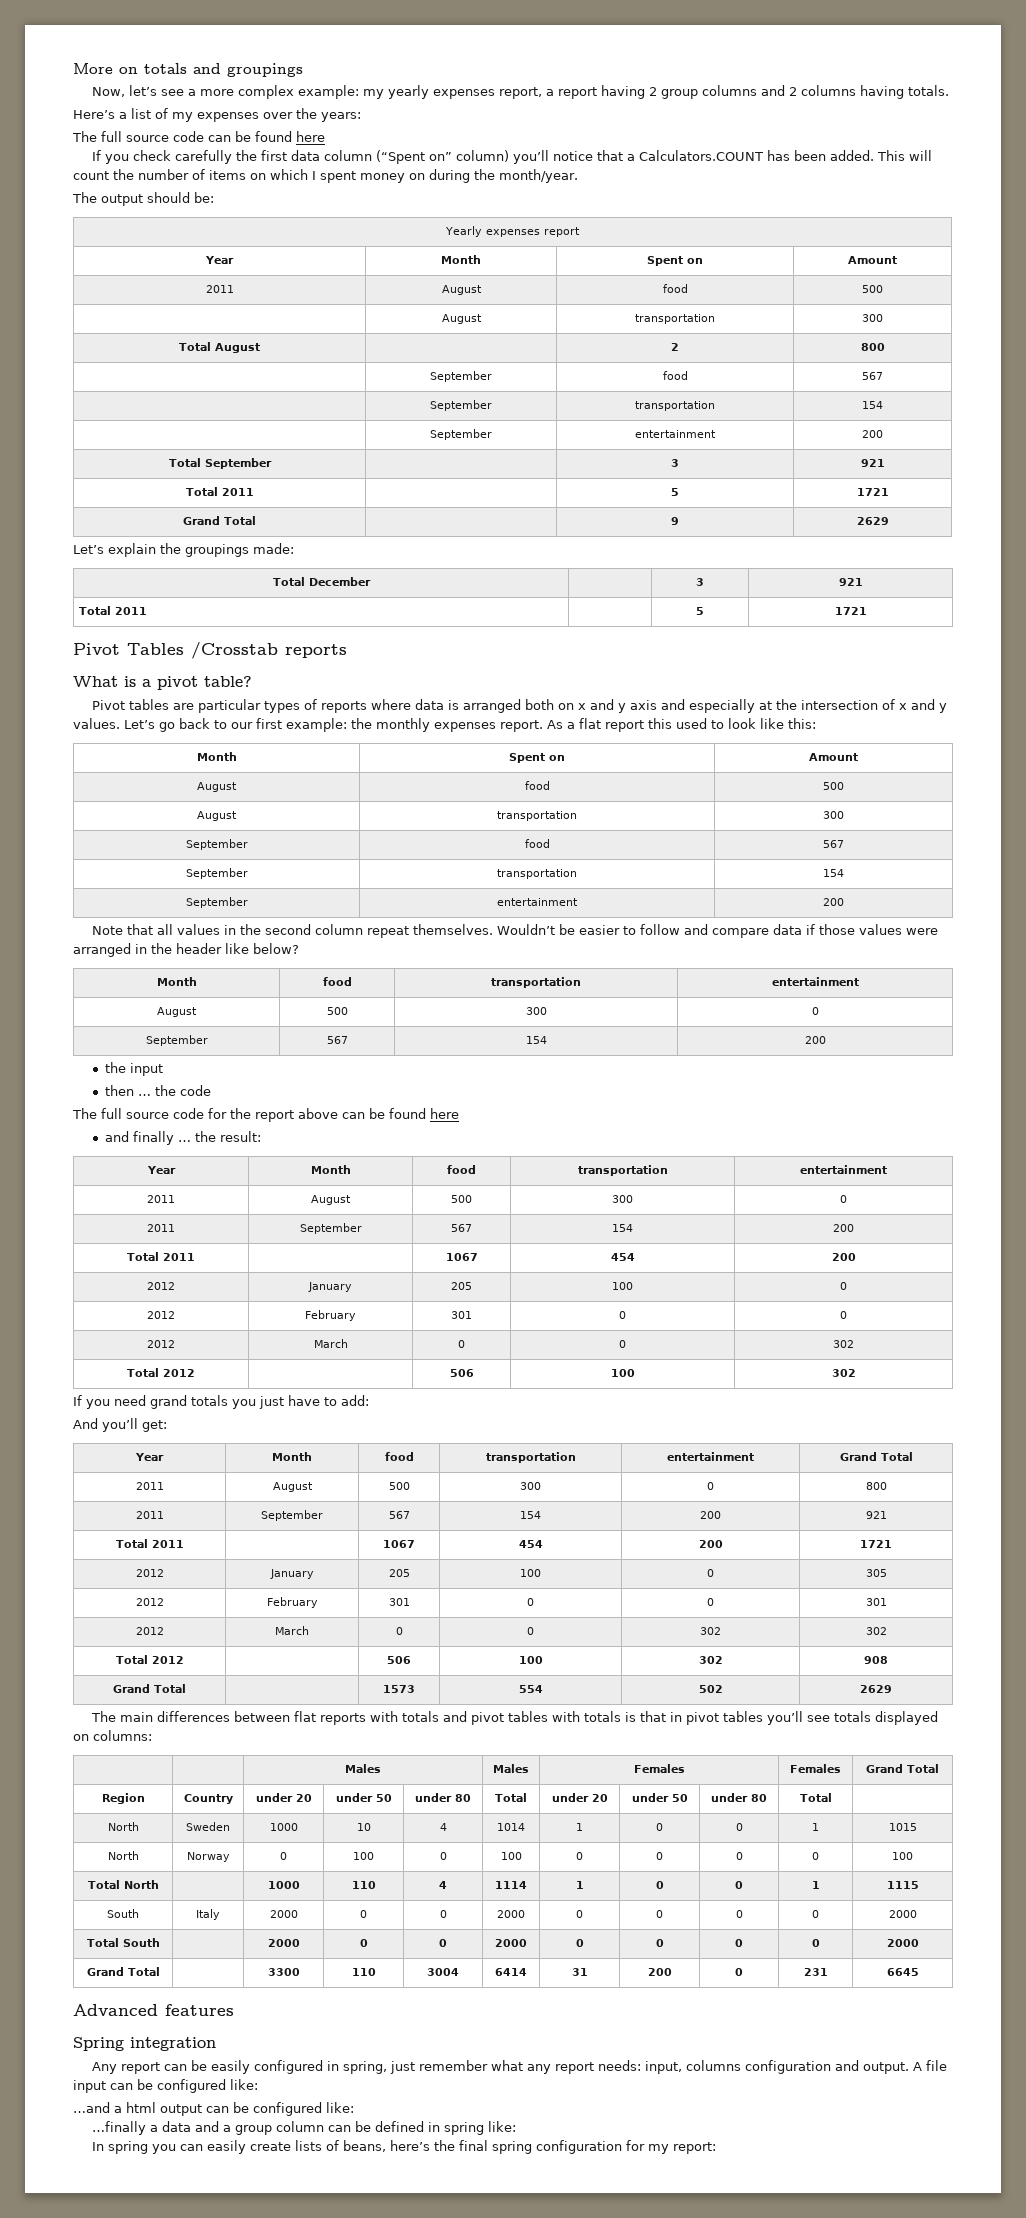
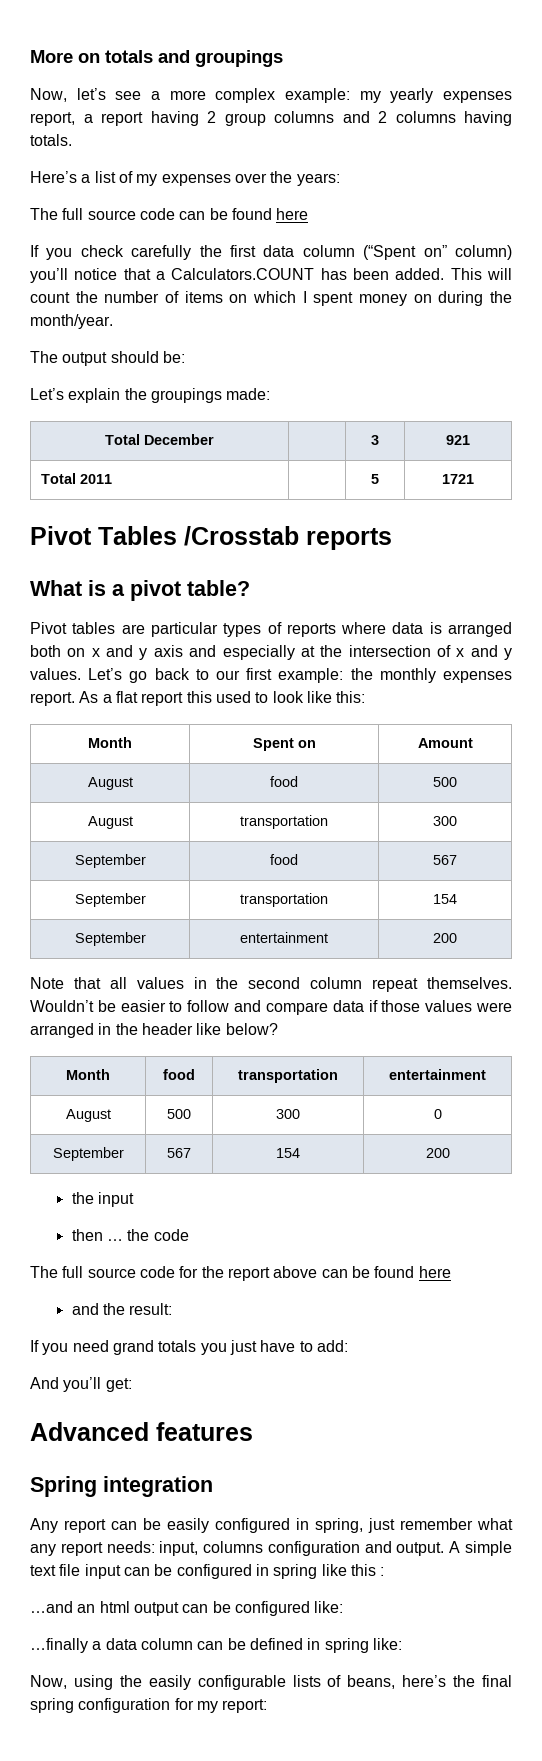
- Yearly expenses report
- Year | Month | Spent on | Amount
- 2011 | August | food | 500
- | August | transportation | 300
- Total August | | 2 | 800
- | September | food | 567
- | September | transportation | 154
- | September | entertainment | 200
- Total September | | 3 | 921
- Total 2011 | | 5 | 1721
- Grand Total | | 9 | 2629
- and finally … the result:
- Year | Month | food | transportation | entertainment
- 2011 | August | 500 | 300 | 0
- 2011 | September | 567 | 154 | 200
- Total 2011 | | 1067 | 454 | 200
- 2012 | January | 205 | 100 | 0
- 2012 | February | 301 | 0 | 0
- 2012 | March | 0 | 0 | 302
- Total 2012 | | 506 | 100 | 302
+ and the result:
- Year | Month | food | transportation | entertainment | Grand Total
- 2011 | August | 500 | 300 | 0 | 800
- 2011 | September | 567 | 154 | 200 | 921
- Total 2011 | | 1067 | 454 | 200 | 1721
- 2012 | January | 205 | 100 | 0 | 305
- 2012 | February | 301 | 0 | 0 | 301
- 2012 | March | 0 | 0 | 302 | 302
- Total 2012 | | 506 | 100 | 302 | 908
- Grand Total | | 1573 | 554 | 502 | 2629
- The main differences between flat reports with totals and pivot tables with totals is that in pivot tables you’ll see totals displayed on columns:
- | | Males | Males | Females | Females | Grand Total
- Region | Country | under 20 | under 50 | under 80 | Total | under 20 | under 50 | under 80 | Total |
- North | Sweden | 1000 | 10 | 4 | 1014 | 1 | 0 | 0 | 1 | 1015
- North | Norway | 0 | 100 | 0 | 100 | 0 | 0 | 0 | 0 | 100
- Total North | | 1000 | 110 | 4 | 1114 | 1 | 0 | 0 | 1 | 1115
- South | Italy | 2000 | 0 | 0 | 2000 | 0 | 0 | 0 | 0 | 2000
- Total South | | 2000 | 0 | 0 | 2000 | 0 | 0 | 0 | 0 | 2000
- Grand Total | | 3300 | 110 | 3004 | 6414 | 31 | 200 | 0 | 231 | 6645
- A file input can be configured like:
+ A simple text file input can be configured in spring like this :
- …and a html output can be configured like:
+ …and an html output can be configured like:
- …finally a data and a group column can be defined in spring like:
+ …finally a data column can be defined in spring like:
- In spring you can easily create lists of beans, here’s the final spring configuration for my report:
+ Now, using the easily configurable lists of beans, here’s the final spring configuration for my report:

